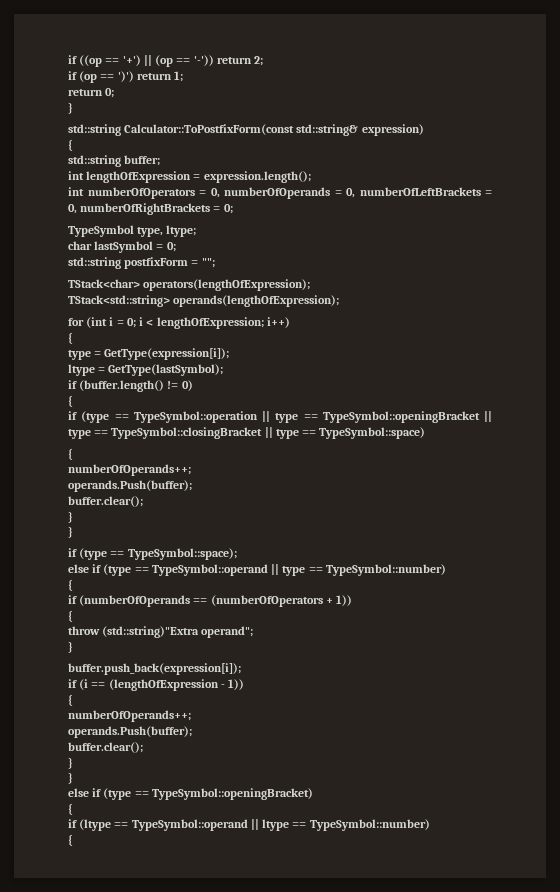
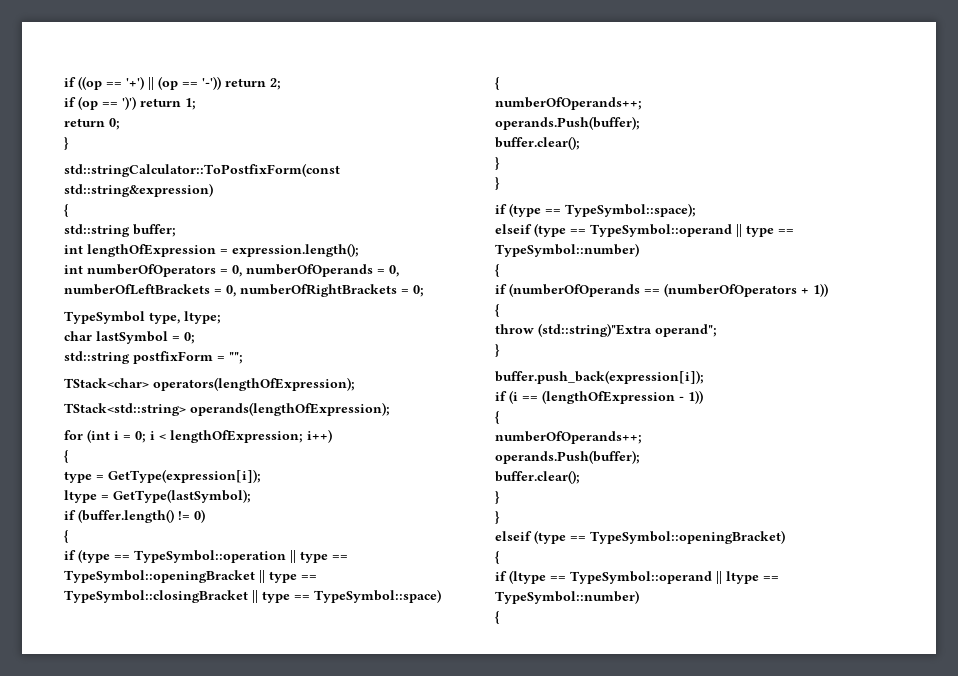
- std::string Calculator::ToPostfixForm(const std::string& expression)
+ std::stringCalculator::ToPostfixForm(const std::string&expression)
- else if (type == TypeSymbol::operand || type == TypeSymbol::number)
+ elseif (type == TypeSymbol::operand || type == TypeSymbol::number)
- else if (type == TypeSymbol::openingBracket)
+ elseif (type == TypeSymbol::openingBracket)

